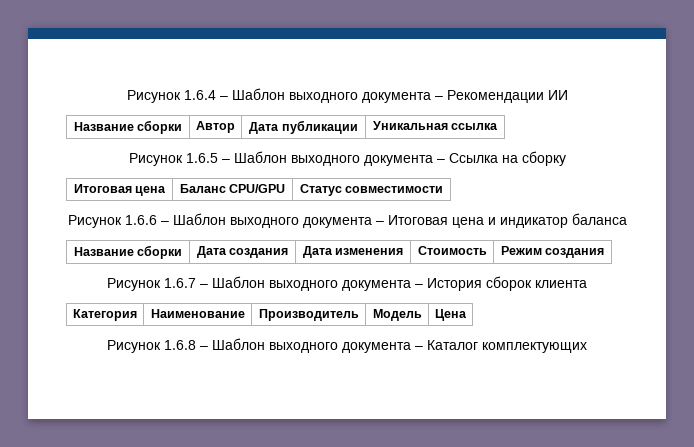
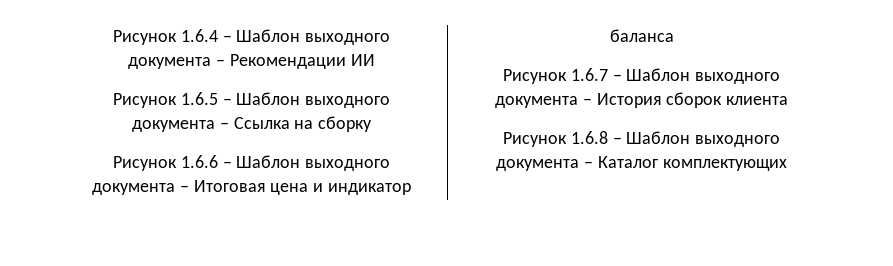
- Название сборки | Автор | Дата публикации | Уникальная ссылка
- Итоговая цена | Баланс CPU/GPU | Статус совместимости
- Название сборки | Дата создания | Дата изменения | Стоимость | Режим создания
- Категория | Наименование | Производитель | Модель | Цена

